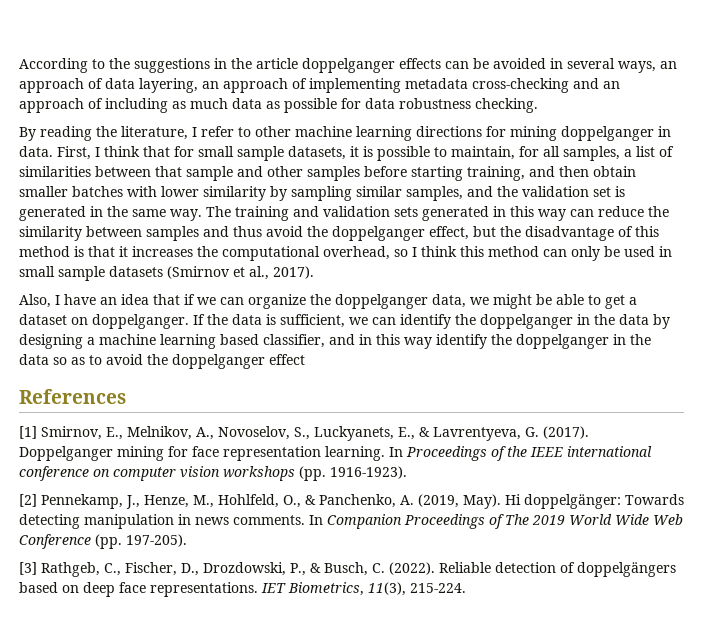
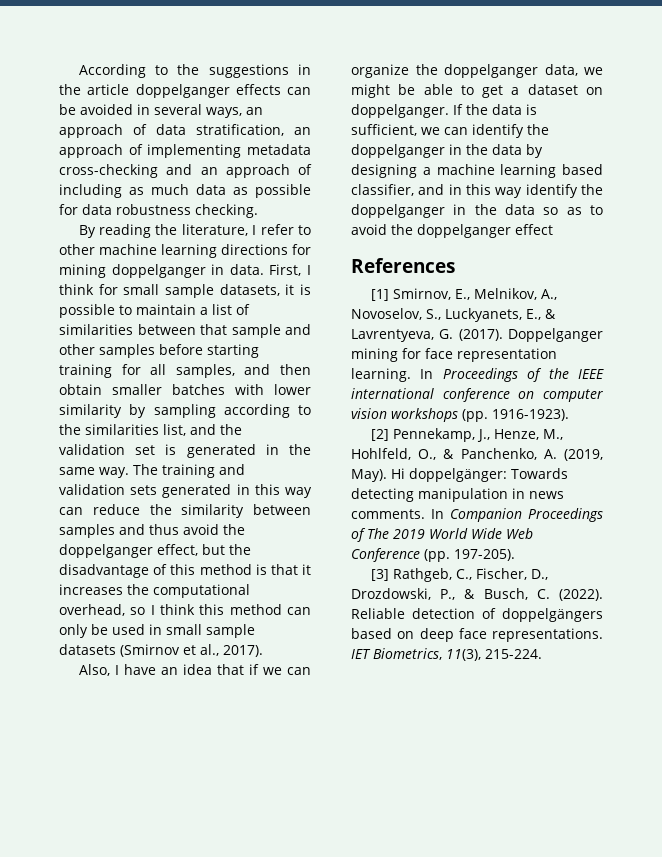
- According to the suggestions in the article doppelganger effects can be avoided in several ways, an approach of data layering, an approach of implementing metadata cross-checking and an approach of including as much data as possible for data robustness checking.
+ According to the suggestions in the article doppelganger effects can be avoided in several ways, an approach of data stratification, an approach of implementing metadata cross-checking and an approach of including as much data as possible for data robustness checking.
- First, I think that for small sample datasets, it is possible to maintain, for all samples, a list of similarities between that sample and other samples before starting training, and then obtain smaller batches with lower similarity by sampling similar samples, and the validation set is generated in the same way.
+ First, I think for small sample datasets, it is possible to maintain a list of similarities between that sample and other samples before starting training for all samples, and then obtain smaller batches with lower similarity by sampling according to the similarities list, and the validation set is generated in the same way.

